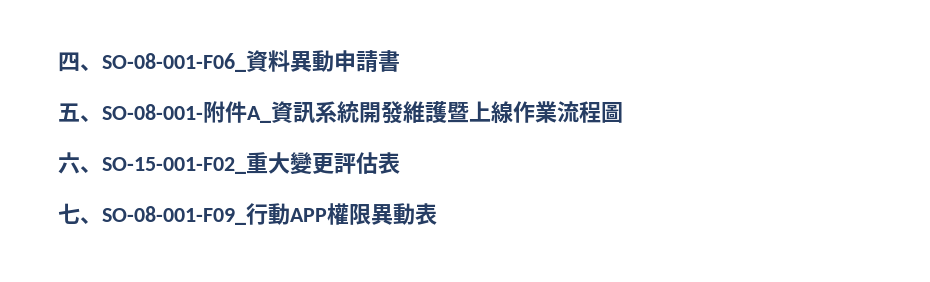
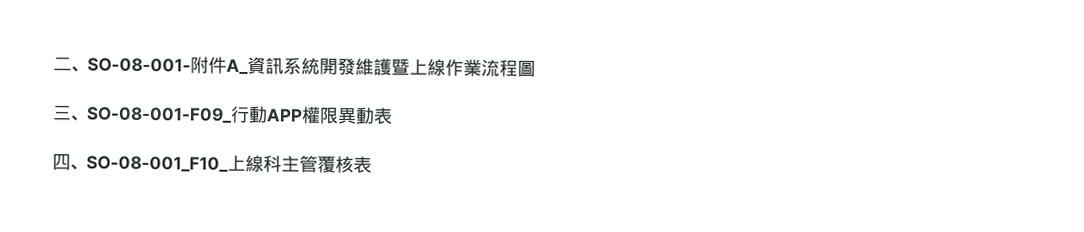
- 四、SO-08-001-F06_資料異動申請書
- 五、SO-08-001-附件A_資訊系統開發維護暨上線作業流程圖
+ 二、SO-08-001-附件A_資訊系統開發維護暨上線作業流程圖
- 六、SO-15-001-F02_重大變更評估表
- 七、SO-08-001-F09_行動APP權限異動表
+ 三、SO-08-001-F09_行動APP權限異動表
+ 四、SO-08-001_F10_上線科主管覆核表

